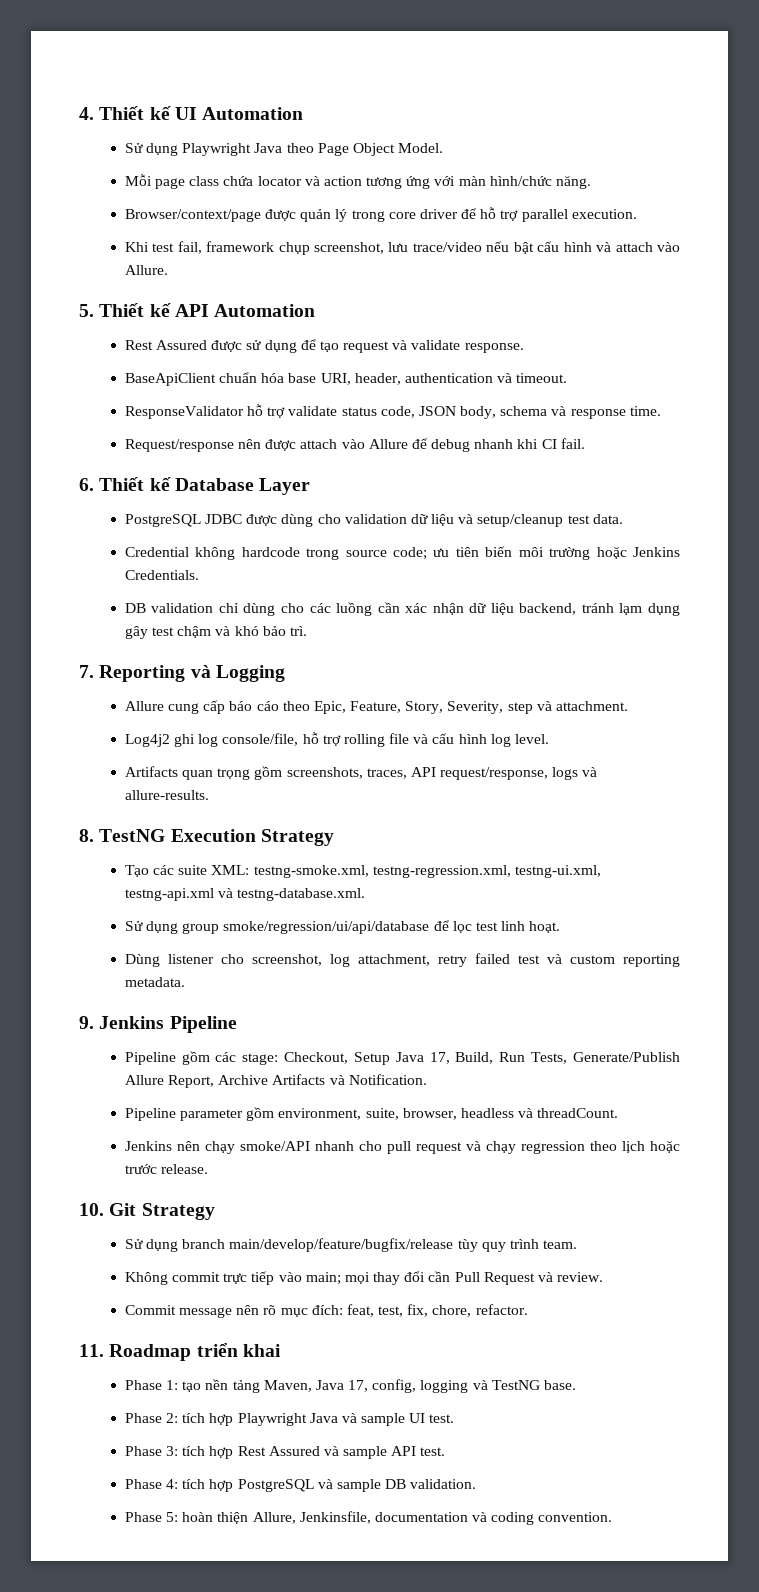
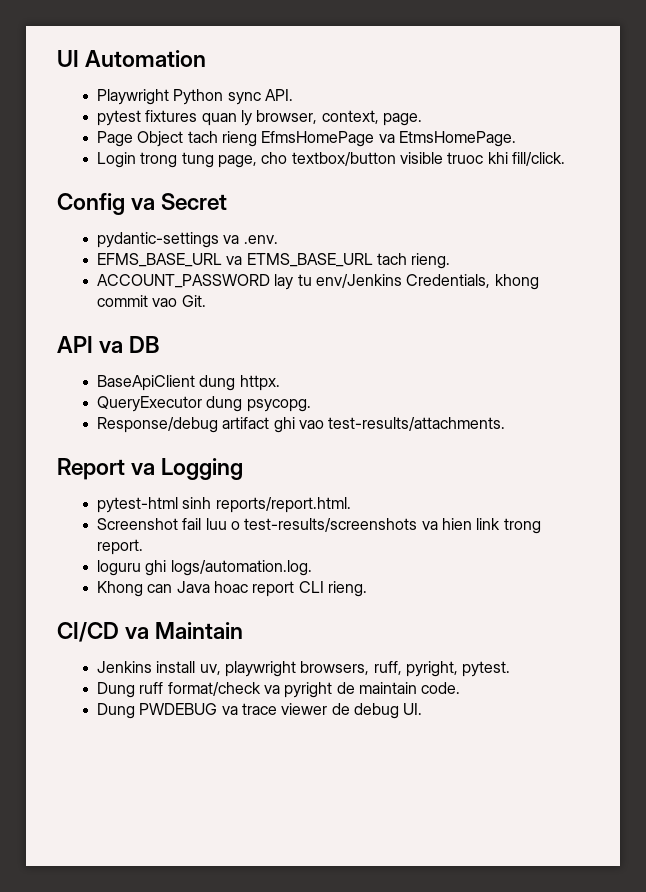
- 4. Thiết kế UI Automation
+ UI Automation
- Sử dụng Playwright Java theo Page Object Model.
- Mỗi page class chứa locator và action tương ứng với màn hình/chức năng.
- Browser/context/page được quản lý trong core driver để hỗ trợ parallel execution.
- Khi test fail, framework chụp screenshot, lưu trace/video nếu bật cấu hình và attach vào Allure.
- 5. Thiết kế API Automation
- Rest Assured được sử dụng để tạo request và validate response.
- BaseApiClient chuẩn hóa base URI, header, authentication và timeout.
- ResponseValidator hỗ trợ validate status code, JSON body, schema và response time.
- Request/response nên được attach vào Allure để debug nhanh khi CI fail.
- 6. Thiết kế Database Layer
- PostgreSQL JDBC được dùng cho validation dữ liệu và setup/cleanup test data.
- Credential không hardcode trong source code; ưu tiên biến môi trường hoặc Jenkins Credentials.
- DB validation chỉ dùng cho các luồng cần xác nhận dữ liệu backend, tránh lạm dụng gây test chậm và khó bảo trì.
- 7. Reporting và Logging
- Allure cung cấp báo cáo theo Epic, Feature, Story, Severity, step và attachment.
- Log4j2 ghi log console/file, hỗ trợ rolling file và cấu hình log level.
- Artifacts quan trọng gồm screenshots, traces, API request/response, logs và allure-results.
- 8. TestNG Execution Strategy
- Tạo các suite XML: testng-smoke.xml, testng-regression.xml, testng-ui.xml, testng-api.xml và testng-database.xml.
- Sử dụng group smoke/regression/ui/api/database để lọc test linh hoạt.
- Dùng listener cho screenshot, log attachment, retry failed test và custom reporting metadata.
- 9. Jenkins Pipeline
- Pipeline gồm các stage: Checkout, Setup Java 17, Build, Run Tests, Generate/Publish Allure Report, Archive Artifacts và Notification.
- Pipeline parameter gồm environment, suite, browser, headless và threadCount.
- Jenkins nên chạy smoke/API nhanh cho pull request và chạy regression theo lịch hoặc trước release.
- 10. Git Strategy
- Sử dụng branch main/develop/feature/bugfix/release tùy quy trình team.
- Không commit trực tiếp vào main; mọi thay đổi cần Pull Request và review.
- Commit message nên rõ mục đích: feat, test, fix, chore, refactor.
- 11. Roadmap triển khai
- Phase 1: tạo nền tảng Maven, Java 17, config, logging và TestNG base.
- Phase 2: tích hợp Playwright Java và sample UI test.
- Phase 3: tích hợp Rest Assured và sample API test.
- Phase 4: tích hợp PostgreSQL và sample DB validation.
- Phase 5: hoàn thiện Allure, Jenkinsfile, documentation và coding convention.
+ Playwright Python sync API.
+ pytest fixtures quan ly browser, context, page.
+ Page Object tach rieng EfmsHomePage va EtmsHomePage.
+ Login trong tung page, cho textbox/button visible truoc khi fill/click.
+ Config va Secret
+ pydantic-settings va .env.
+ EFMS_BASE_URL va ETMS_BASE_URL tach rieng.
+ ACCOUNT_PASSWORD lay tu env/Jenkins Credentials, khong commit vao Git.
+ API va DB
+ BaseApiClient dung httpx.
+ QueryExecutor dung psycopg.
+ Response/debug artifact ghi vao test-results/attachments.
+ Report va Logging
+ pytest-html sinh reports/report.html.
+ Screenshot fail luu o test-results/screenshots va hien link trong report.
+ loguru ghi logs/automation.log.
+ Khong can Java hoac report CLI rieng.
+ CI/CD va Maintain
+ Jenkins install uv, playwright browsers, ruff, pyright, pytest.
+ Dung ruff format/check va pyright de maintain code.
+ Dung PWDEBUG va trace viewer de debug UI.

